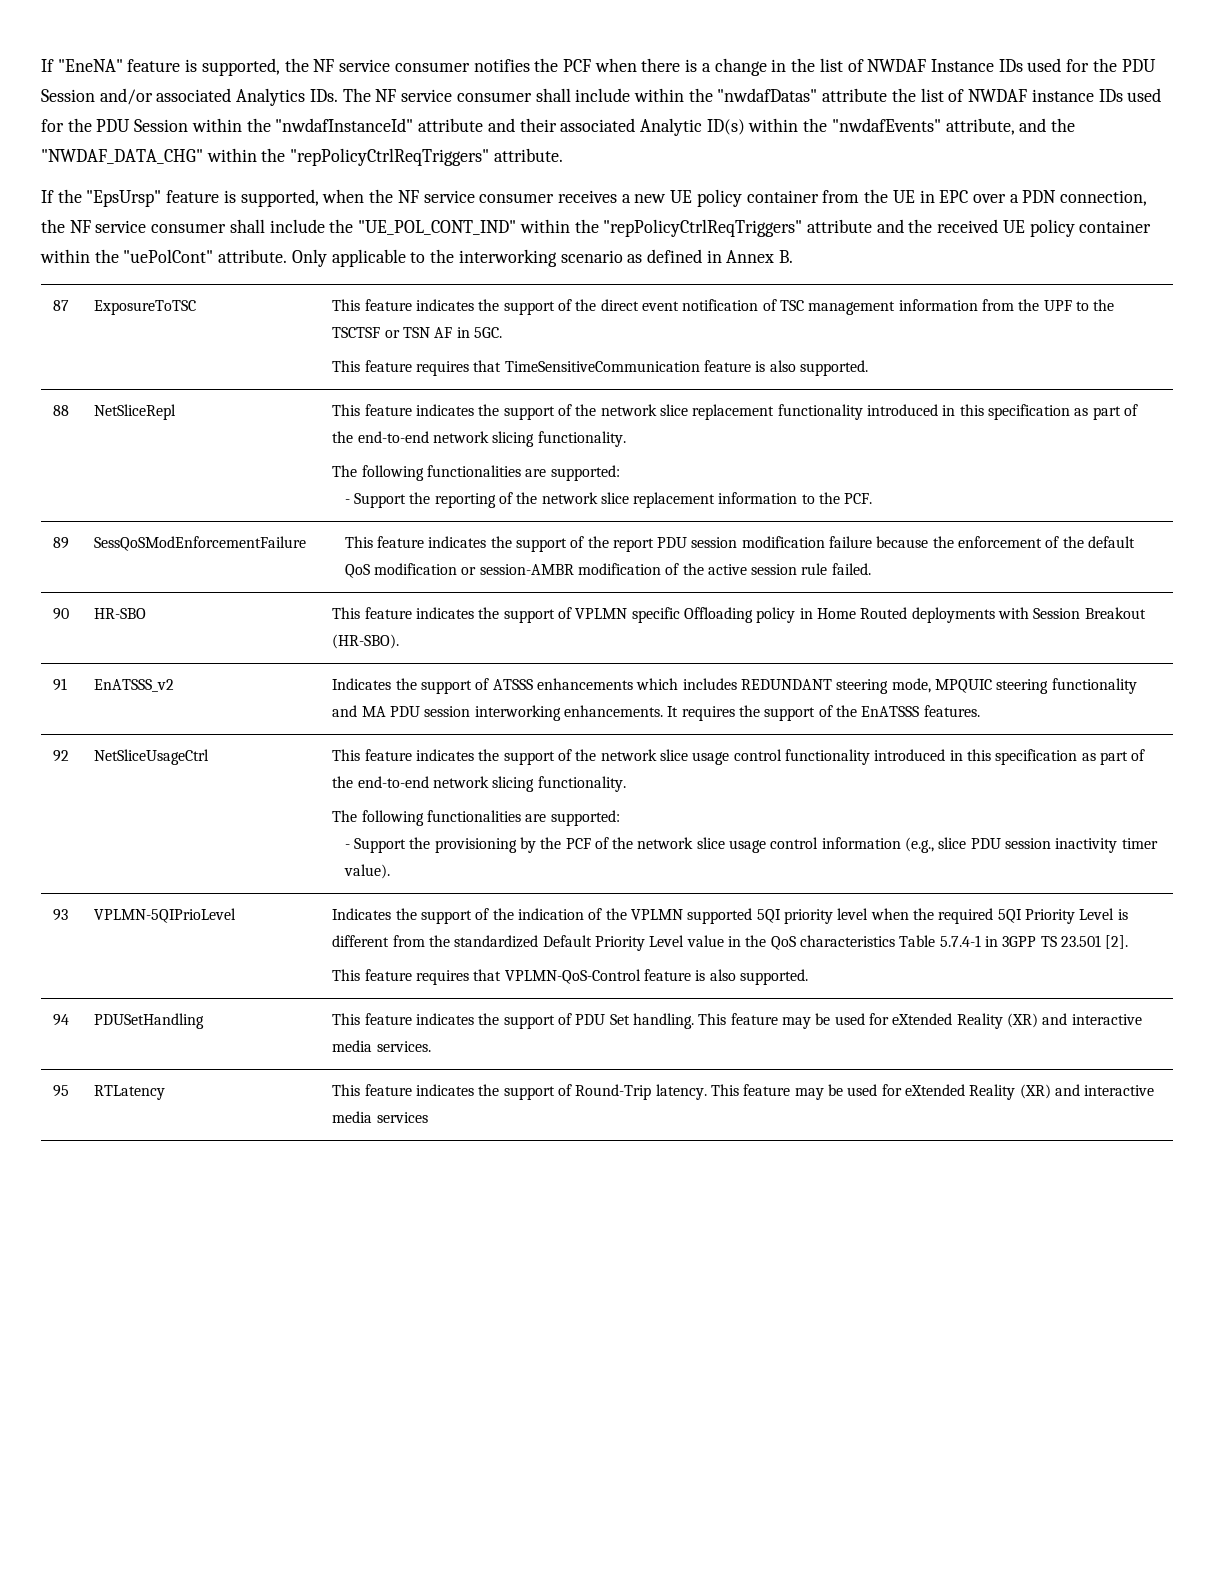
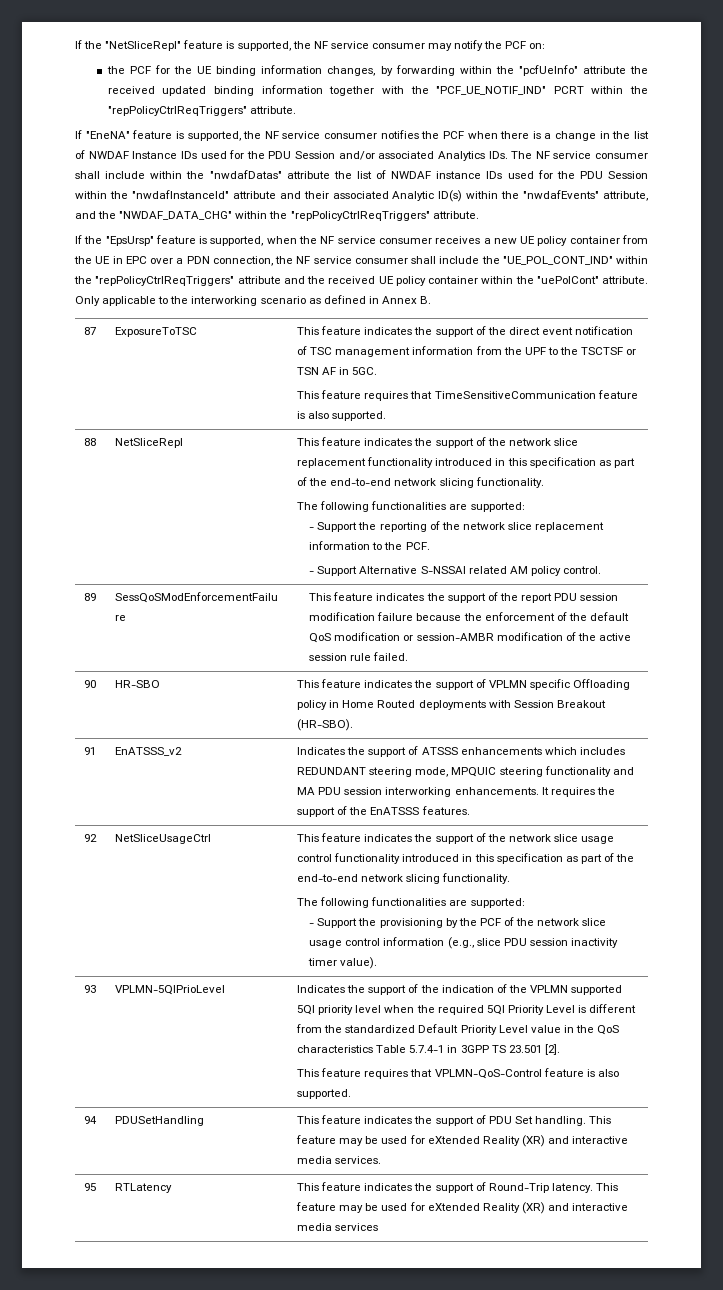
+ If the "NetSliceRepl" feature is supported, the NF service consumer may notify the PCF on:
+ the PCF for the UE binding information changes, by forwarding within the "pcfUeInfo" attribute the received updated binding information together with the "PCF_UE_NOTIF_IND" PCRT within the "repPolicyCtrlReqTriggers" attribute.
+ - Support Alternative S-NSSAI related AM policy control.

